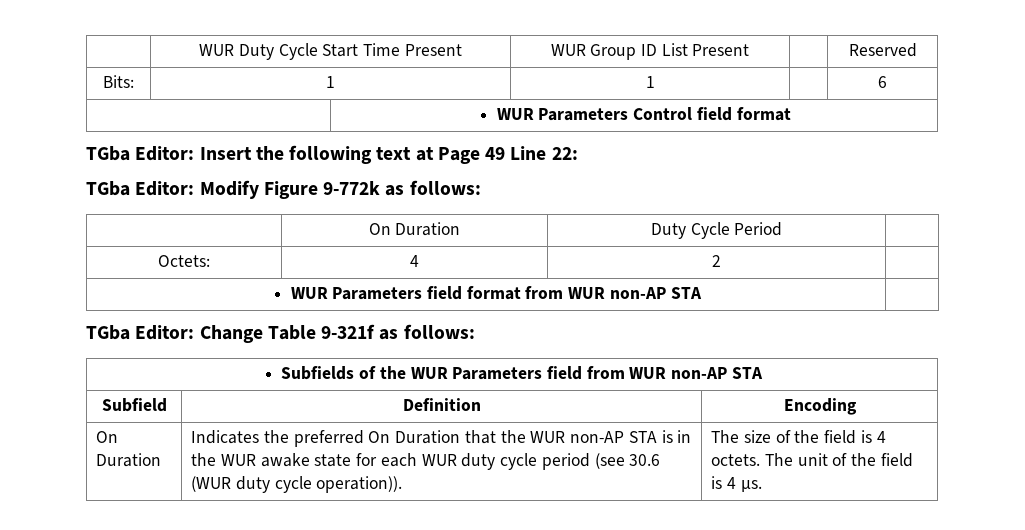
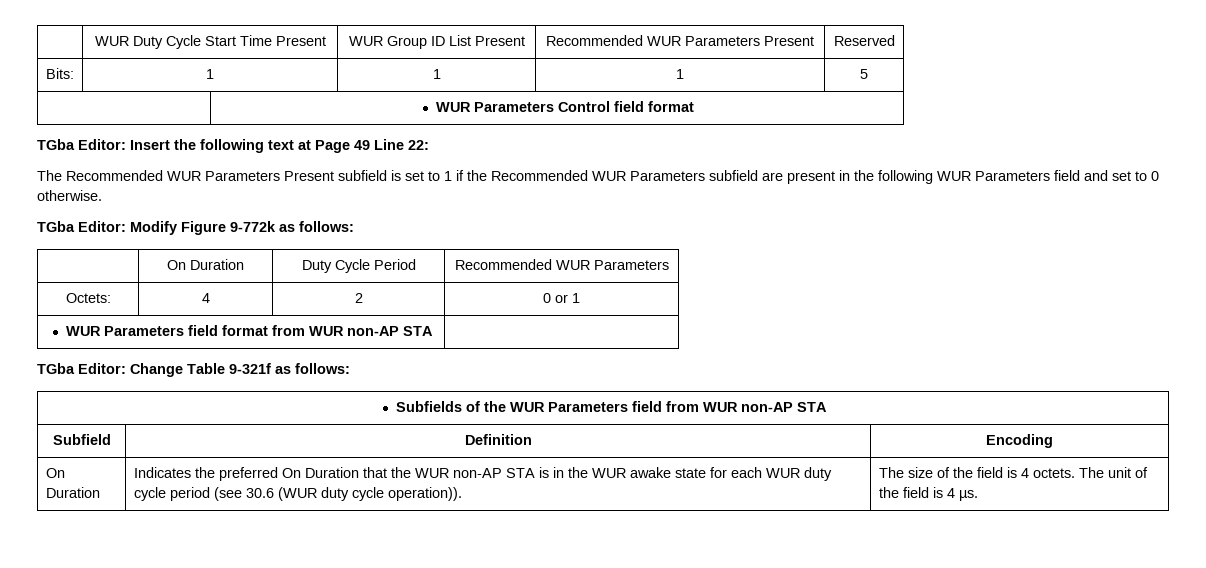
- | WUR Duty Cycle Start Time Present | WUR Group ID List Present | | Reserved
+ | WUR Duty Cycle Start Time Present | WUR Group ID List Present | Recommended WUR Parameters Present | Reserved
- Bits: | 1 | 1 | | 6
+ Bits: | 1 | 1 | 1 | 5
+ The Recommended WUR Parameters Present subfield is set to 1 if the Recommended WUR Parameters subfield are present in the following WUR Parameters field and set to 0 otherwise.
- | On Duration | Duty Cycle Period |
+ | On Duration | Duty Cycle Period | Recommended WUR Parameters
- Octets: | 4 | 2 |
+ Octets: | 4 | 2 | 0 or 1

